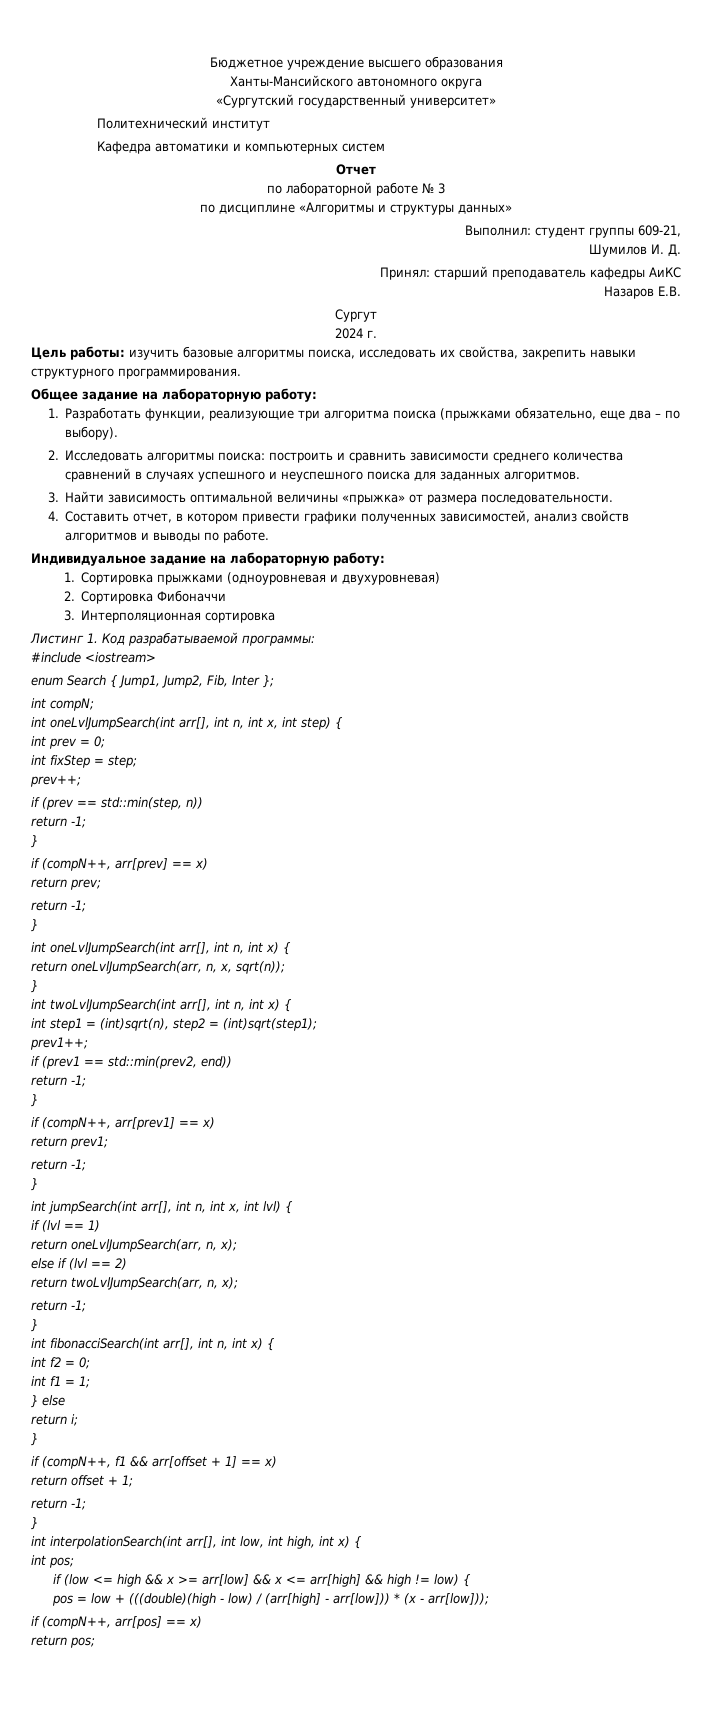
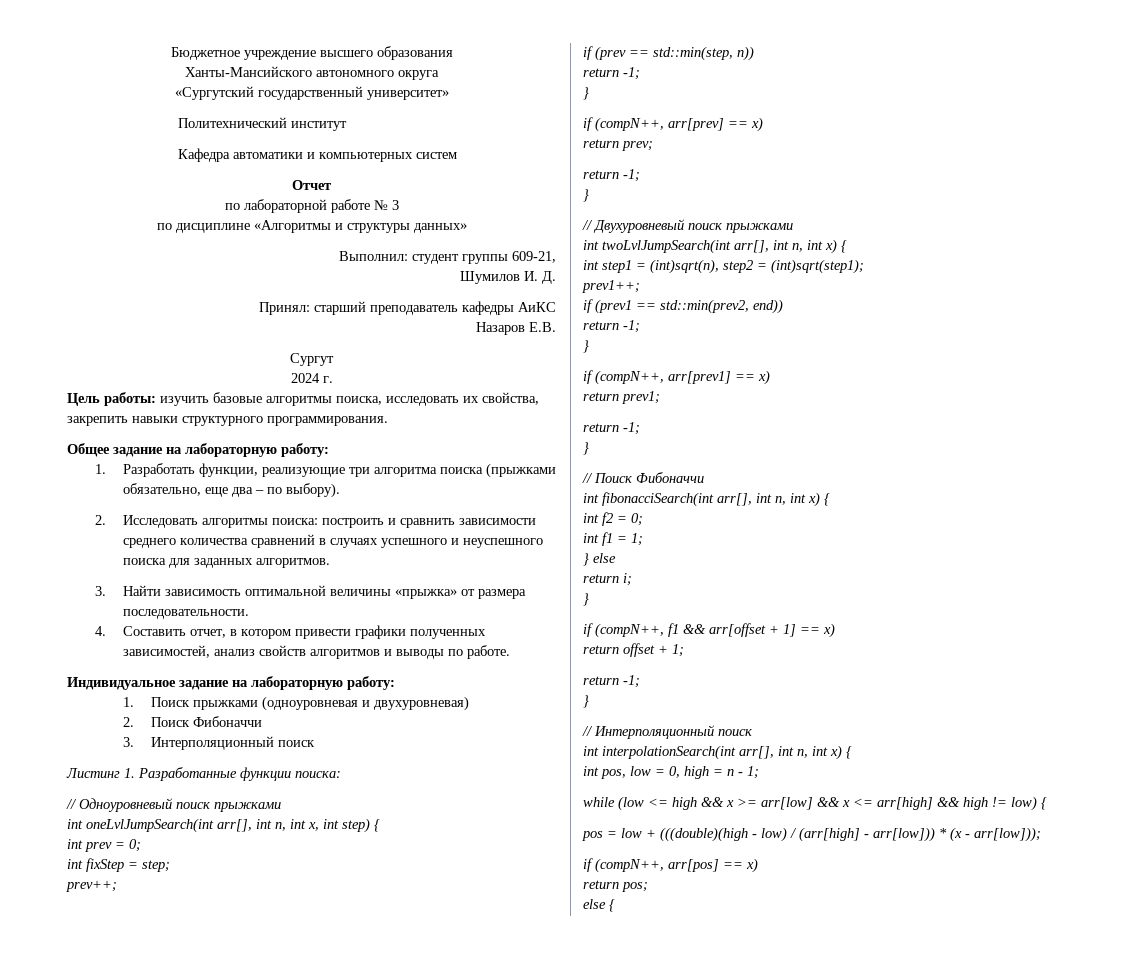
- 1. Сортировка прыжками (одноуровневая и двухуровневая)
+ 1. Поиск прыжками (одноуровневая и двухуровневая)
- 2. Сортировка Фибоначчи
+ 2. Поиск Фибоначчи
- 3. Интерполяционная сортировка
+ 3. Интерполяционный поиск
- Листинг 1. Код разрабатываемой программы:
- #include <iostream>
- enum Search { Jump1, Jump2, Fib, Inter };
- int compN;
+ Листинг 1. Разработанные функции поиска:
+ // Одноуровневый поиск прыжками
- int oneLvlJumpSearch(int arr[], int n, int x) {
- return oneLvlJumpSearch(arr, n, x, sqrt(n));
- }
+ // Двухуровневый поиск прыжками
- int jumpSearch(int arr[], int n, int x, int lvl) {
- if (lvl == 1)
- return oneLvlJumpSearch(arr, n, x);
- else if (lvl == 2)
- return twoLvlJumpSearch(arr, n, x);
- return -1;
- }
+ // Поиск Фибоначчи
+ // Интерполяционный поиск
- int interpolationSearch(int arr[], int low, int high, int x) {
- int pos;
- if (low <= high && x >= arr[low] && x <= arr[high] && high != low) {
+ int interpolationSearch(int arr[], int n, int x) {
+ int pos, low = 0, high = n - 1;
+ while (low <= high && x >= arr[low] && x <= arr[high] && high != low) {
+ else {

